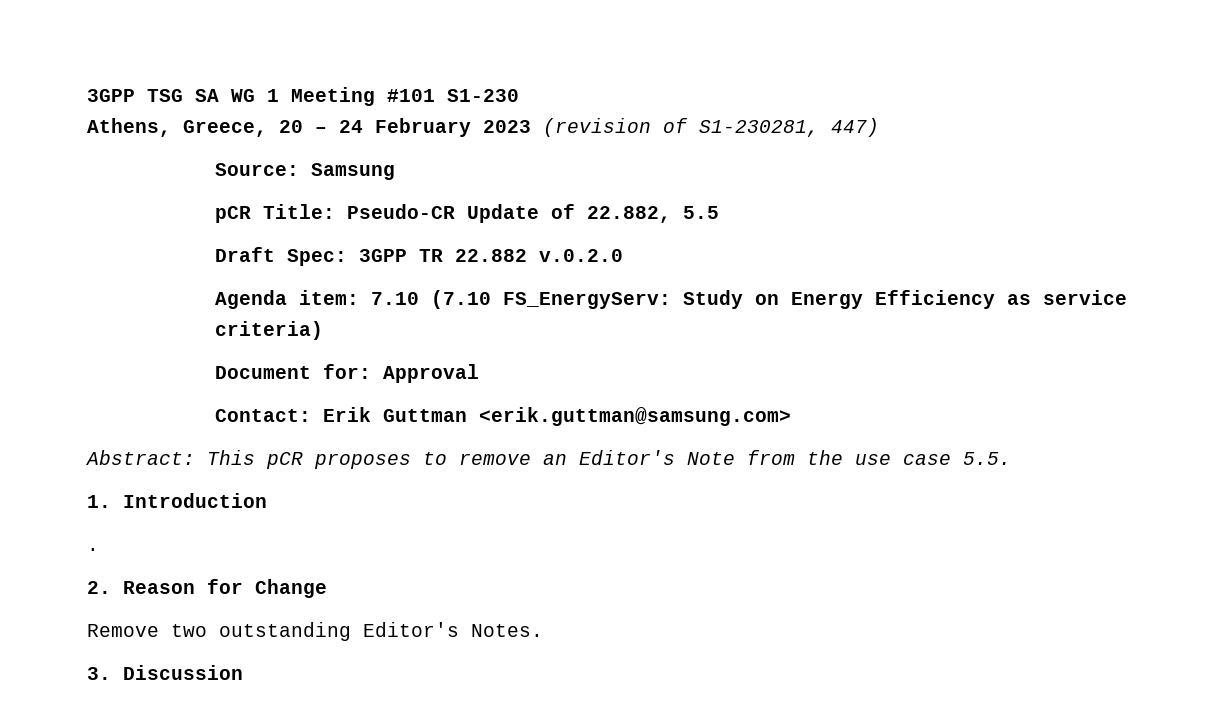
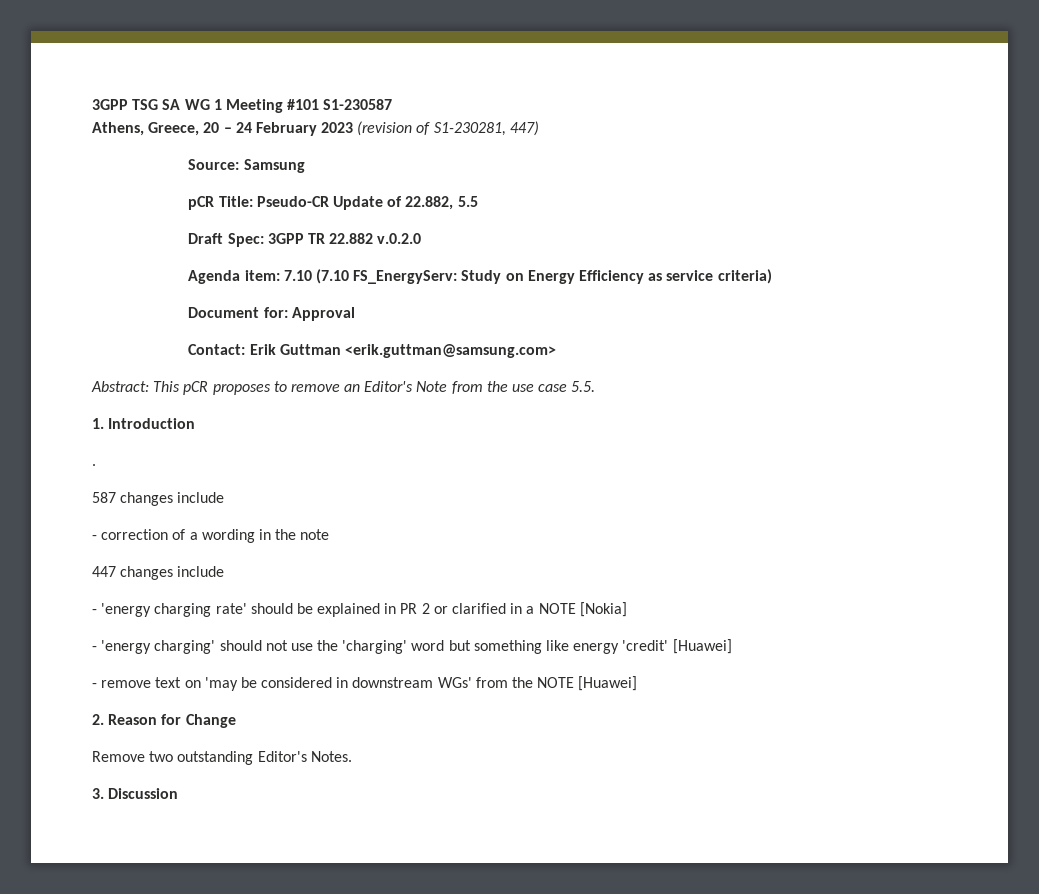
- 3GPP TSG SA WG 1 Meeting #101 S1-230
+ 3GPP TSG SA WG 1 Meeting #101 S1-230587
+ 587 changes include
+ - correction of a wording in the note
+ 447 changes include
+ - 'energy charging rate' should be explained in PR 2 or clarified in a NOTE [Nokia]
+ - 'energy charging' should not use the 'charging' word but something like energy 'credit' [Huawei]
+ - remove text on 'may be considered in downstream WGs' from the NOTE [Huawei]

